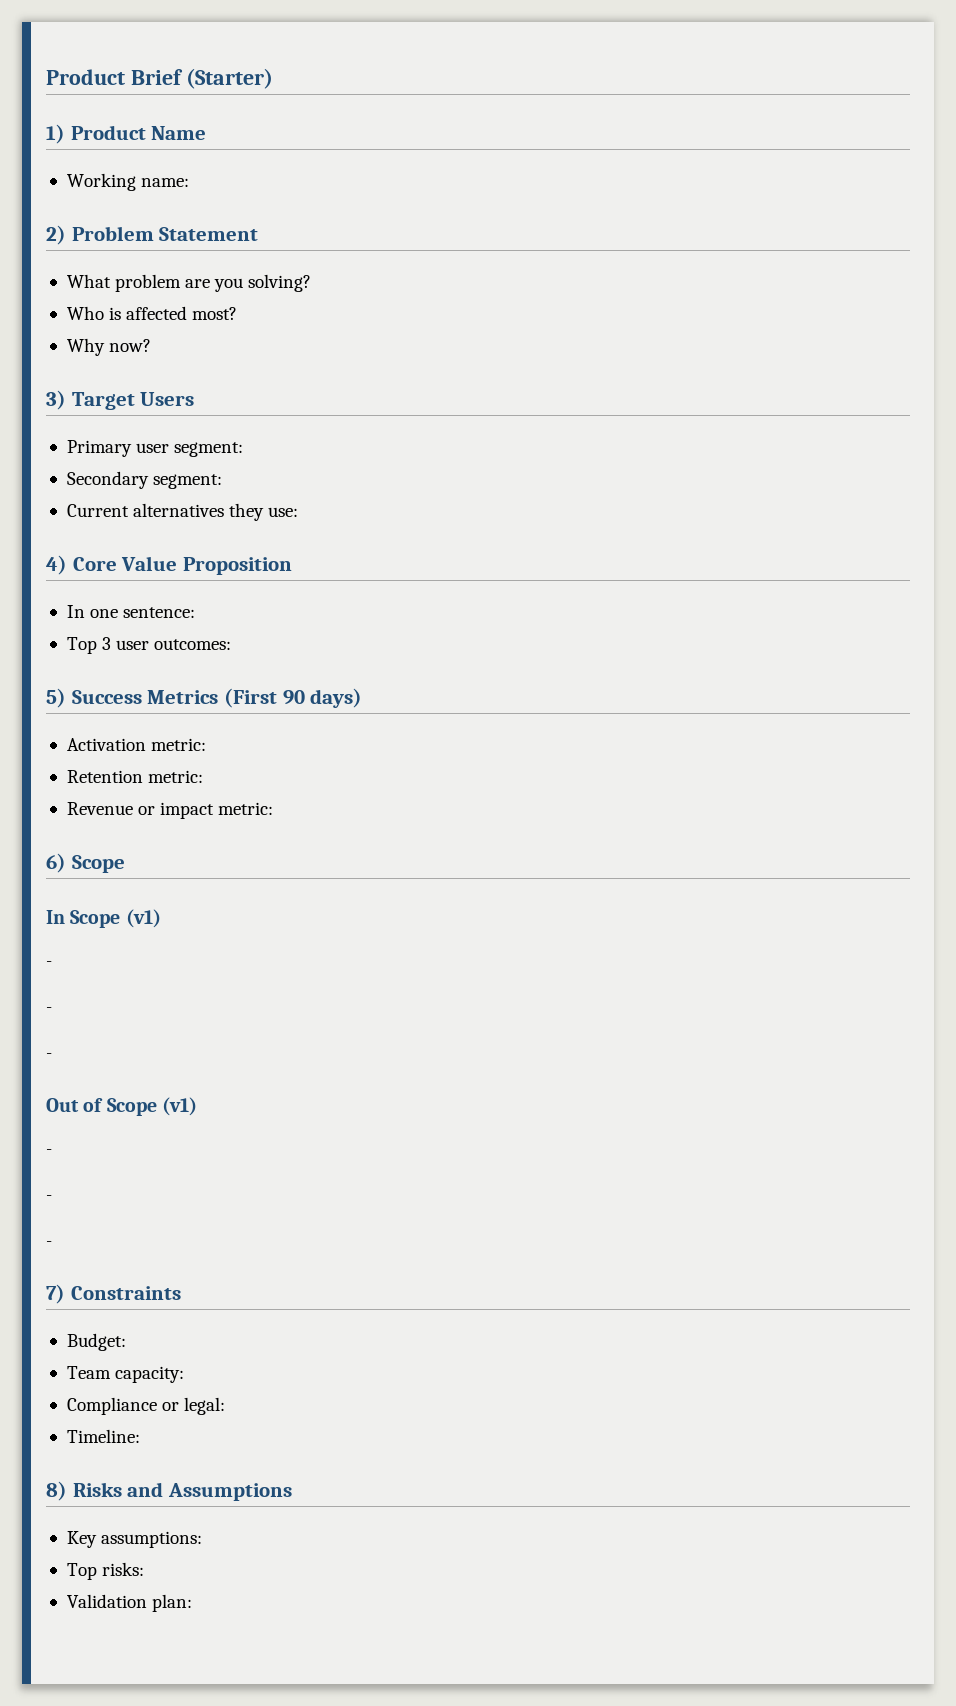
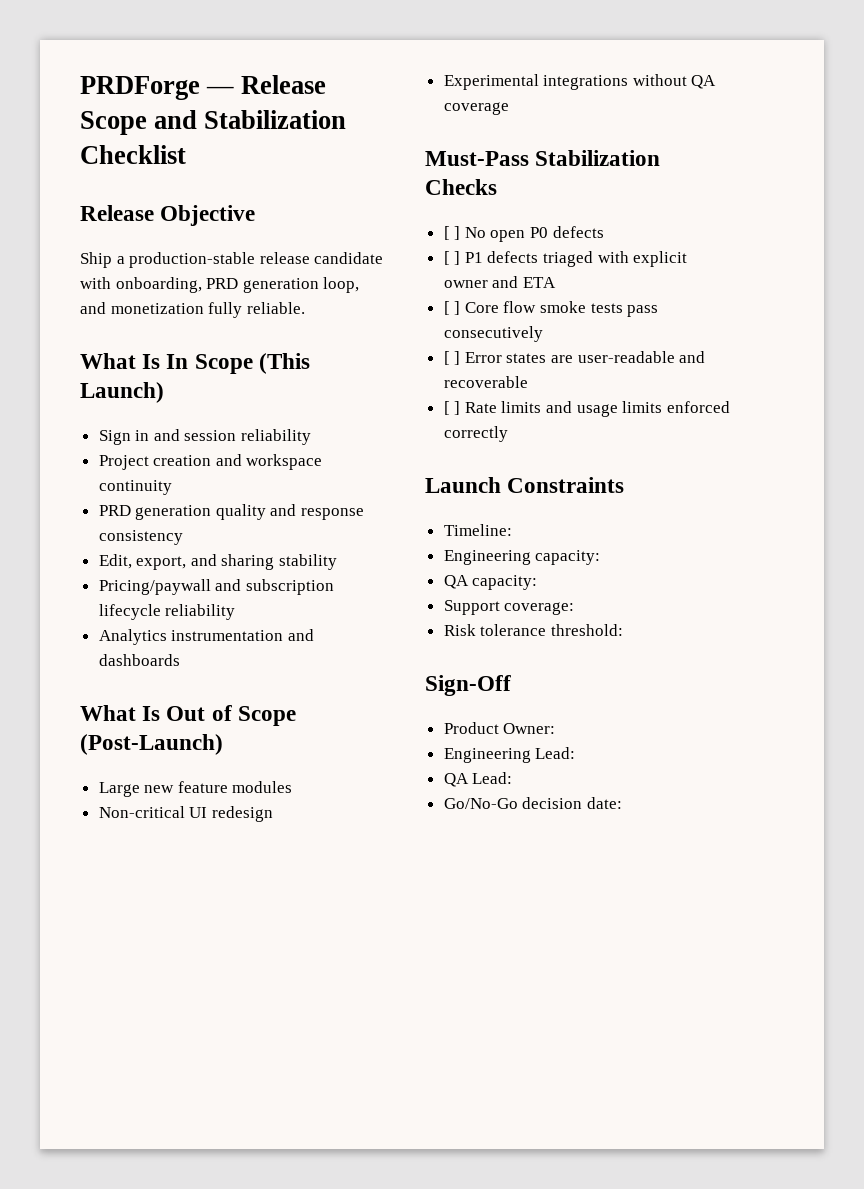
- Product Brief (Starter)
- 1) Product Name
- Working name:
- 2) Problem Statement
- What problem are you solving?
- Who is affected most?
- Why now?
- 3) Target Users
- Primary user segment:
- Secondary segment:
- Current alternatives they use:
- 4) Core Value Proposition
- In one sentence:
- Top 3 user outcomes:
- 5) Success Metrics (First 90 days)
- Activation metric:
- Retention metric:
- Revenue or impact metric:
- 6) Scope
- In Scope (v1)
- -
- -
- -
- Out of Scope (v1)
- -
- -
- -
- 7) Constraints
- Budget:
- Team capacity:
- Compliance or legal:
+ PRDForge — Release Scope and Stabilization Checklist
+ Release Objective
+ Ship a production-stable release candidate with onboarding, PRD generation loop, and monetization fully reliable.
+ What Is In Scope (This Launch)
+ Sign in and session reliability
+ Project creation and workspace continuity
+ PRD generation quality and response consistency
+ Edit, export, and sharing stability
+ Pricing/paywall and subscription lifecycle reliability
+ Analytics instrumentation and dashboards
+ What Is Out of Scope (Post-Launch)
+ Large new feature modules
+ Non-critical UI redesign
+ Experimental integrations without QA coverage
+ Must-Pass Stabilization Checks
+ [ ] No open P0 defects
+ [ ] P1 defects triaged with explicit owner and ETA
+ [ ] Core flow smoke tests pass consecutively
+ [ ] Error states are user-readable and recoverable
+ [ ] Rate limits and usage limits enforced correctly
+ Launch Constraints
  Timeline:
- 8) Risks and Assumptions
- Key assumptions:
- Top risks:
- Validation plan:
+ Engineering capacity:
+ QA capacity:
+ Support coverage:
+ Risk tolerance threshold:
+ Sign-Off
+ Product Owner:
+ Engineering Lead:
+ QA Lead:
+ Go/No-Go decision date:

